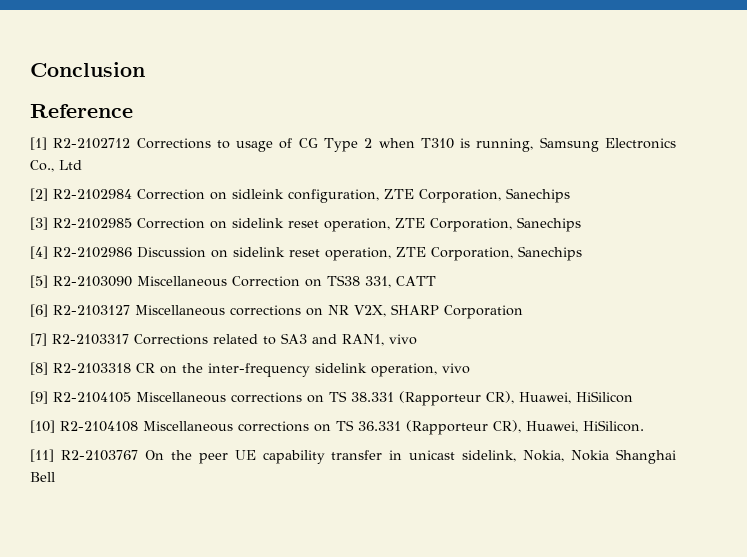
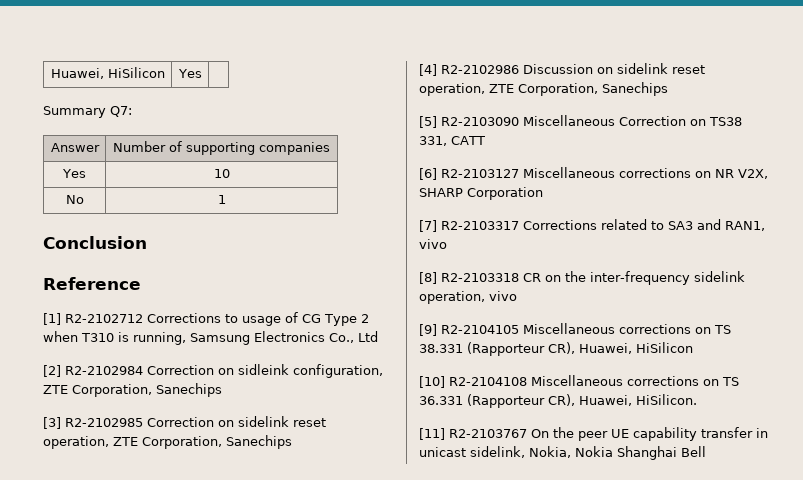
+ Huawei, HiSilicon | Yes |
+ Summary Q7:
+ Answer | Number of supporting companies
+ Yes | 10
+ No | 1

